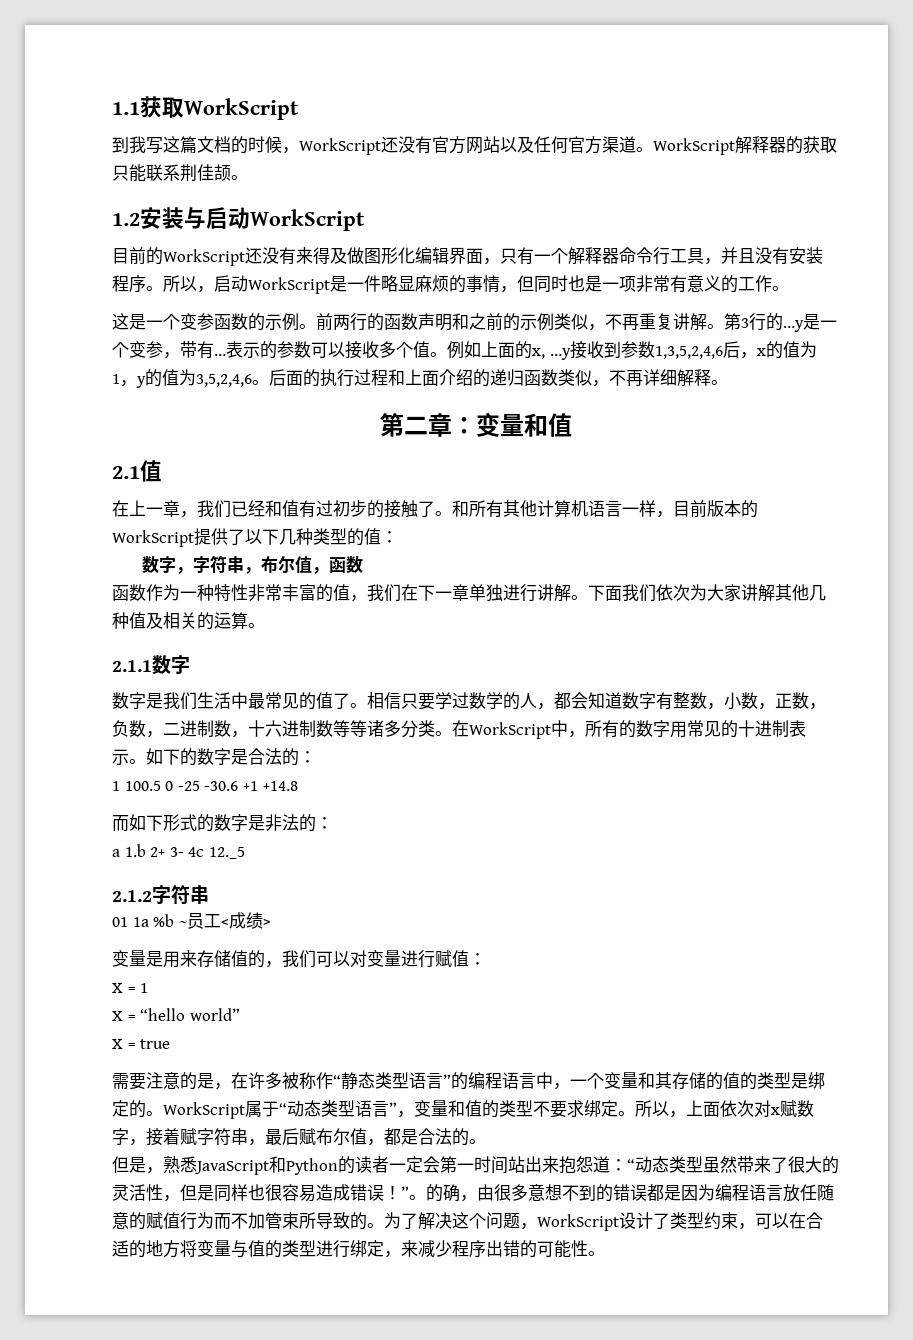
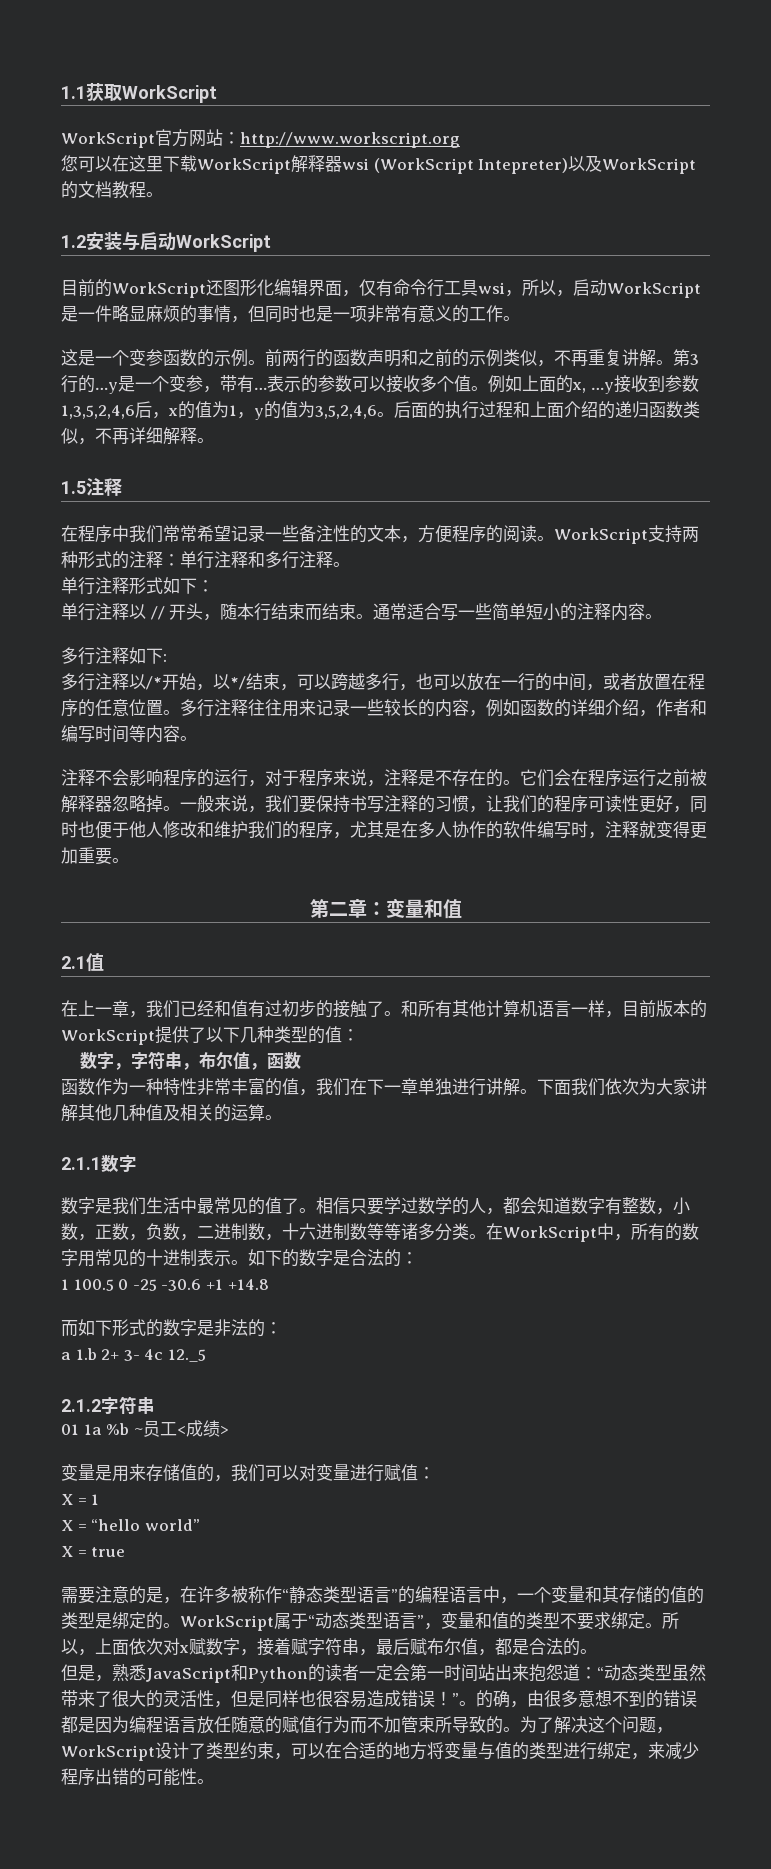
- 到我写这篇文档的时候，WorkScript还没有官方网站以及任何官方渠道。WorkScript解释器的获取只能联系荆佳颉。
+ WorkScript官方网站：http://www.workscript.org
+ 您可以在这里下载WorkScript解释器wsi (WorkScript Intepreter)以及WorkScript的文档教程。
- 目前的WorkScript还没有来得及做图形化编辑界面，只有一个解释器命令行工具，并且没有安装程序。所以，启动WorkScript是一件略显麻烦的事情，但同时也是一项非常有意义的工作。
+ 目前的WorkScript还图形化编辑界面，仅有命令行工具wsi，所以，启动WorkScript是一件略显麻烦的事情，但同时也是一项非常有意义的工作。
+ 1.5注释
+ 在程序中我们常常希望记录一些备注性的文本，方便程序的阅读。WorkScript支持两种形式的注释：单行注释和多行注释。
+ 单行注释形式如下：
+ 单行注释以 // 开头，随本行结束而结束。通常适合写一些简单短小的注释内容。
+ 多行注释如下:
+ 多行注释以/*开始，以*/结束，可以跨越多行，也可以放在一行的中间，或者放置在程序的任意位置。多行注释往往用来记录一些较长的内容，例如函数的详细介绍，作者和编写时间等内容。
+ 注释不会影响程序的运行，对于程序来说，注释是不存在的。它们会在程序运行之前被解释器忽略掉。一般来说，我们要保持书写注释的习惯，让我们的程序可读性更好，同时也便于他人修改和维护我们的程序，尤其是在多人协作的软件编写时，注释就变得更加重要。

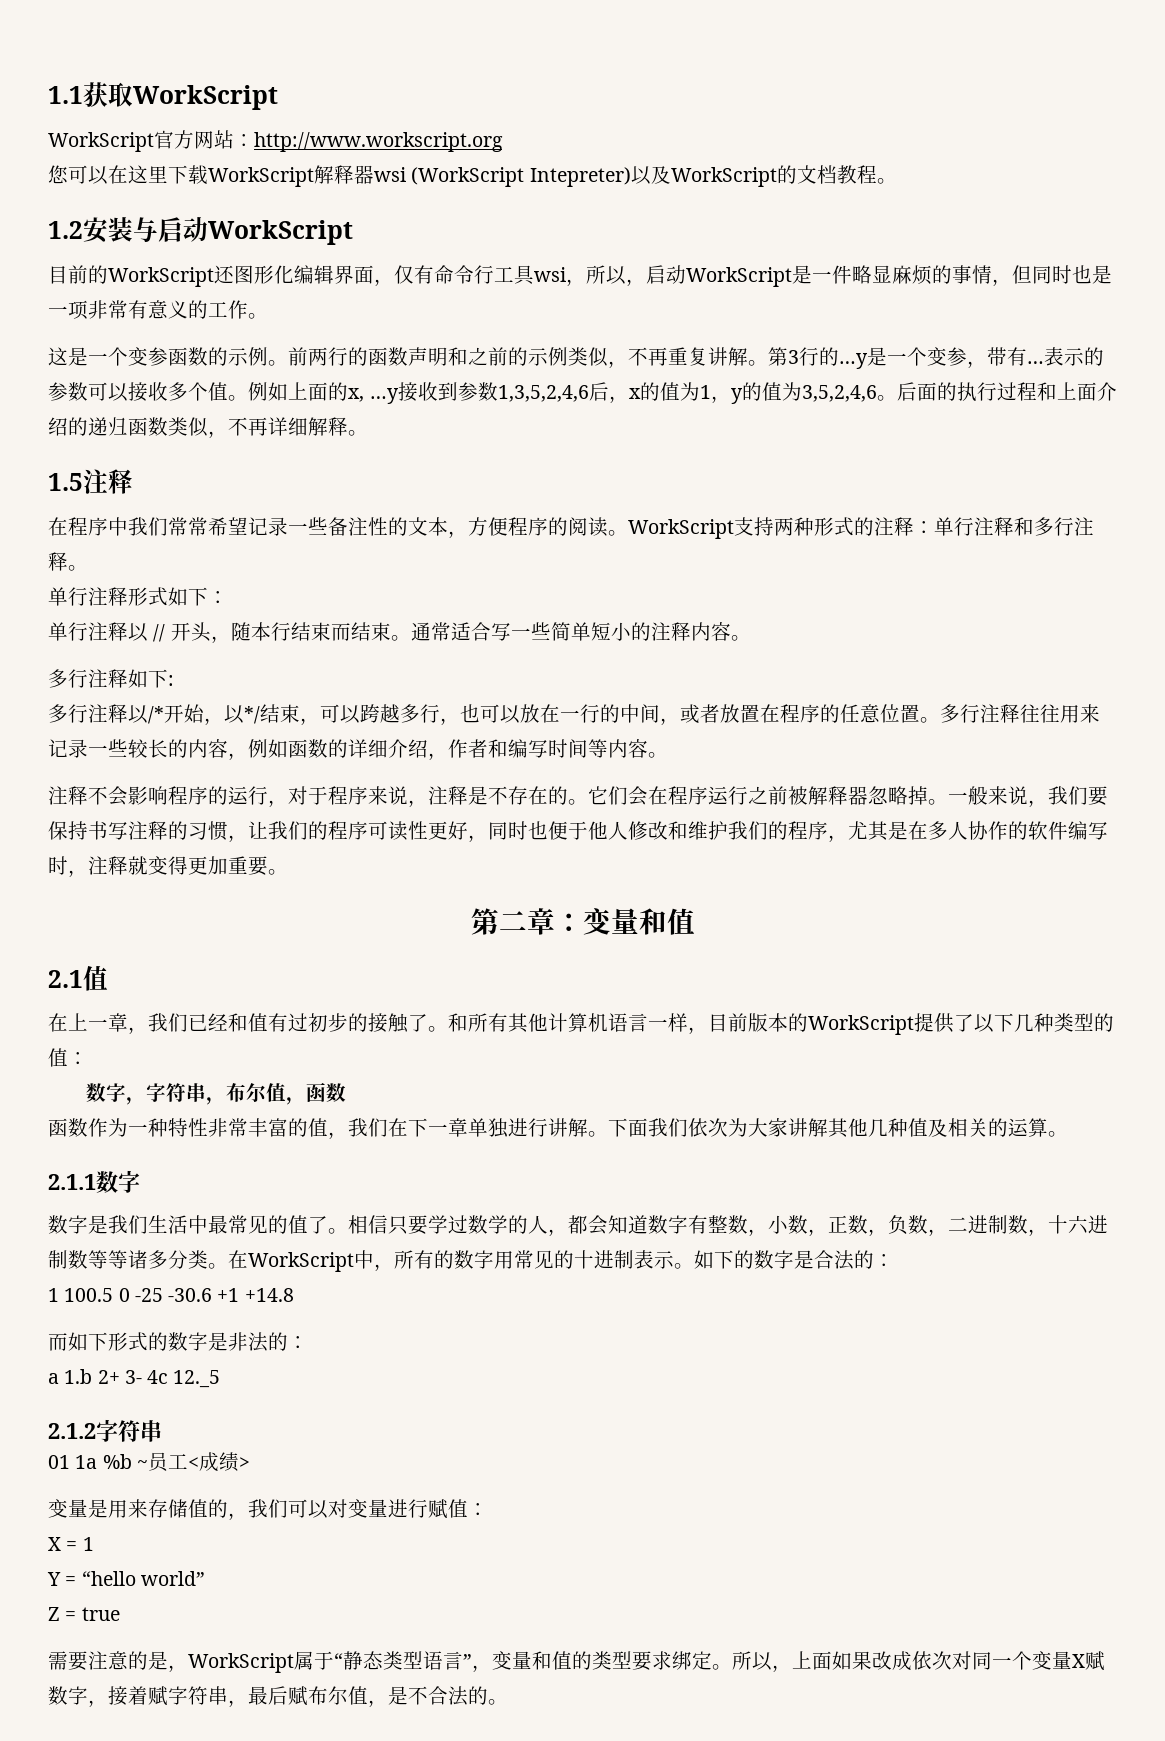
- X = “hello world”
+ Y = “hello world”
- X = true
+ Z = true
- 需要注意的是，在许多被称作“静态类型语言”的编程语言中，一个变量和其存储的值的类型是绑定的。WorkScript属于“动态类型语言”，变量和值的类型不要求绑定。
+ 需要注意的是，WorkScript属于“静态类型语言”，变量和值的类型要求绑定。
- 所以，上面依次对x赋数字，接着赋字符串，最后赋布尔值，都是合法的。
+ 所以，上面如果改成依次对同一个变量X赋数字，接着赋字符串，最后赋布尔值，是不合法的。
- 但是，熟悉JavaScript和Python的读者一定会第一时间站出来抱怨道：“动态类型虽然带来了很大的灵活性，但是同样也很容易造成错误！”。的确，由很多意想不到的错误都是因为编程语言放任随意的赋值行为而不加管束所导致的。为了解决这个问题，WorkScript设计了类型约束，可以在合适的地方将变量与值的类型进行绑定，来减少程序出错的可能性。

